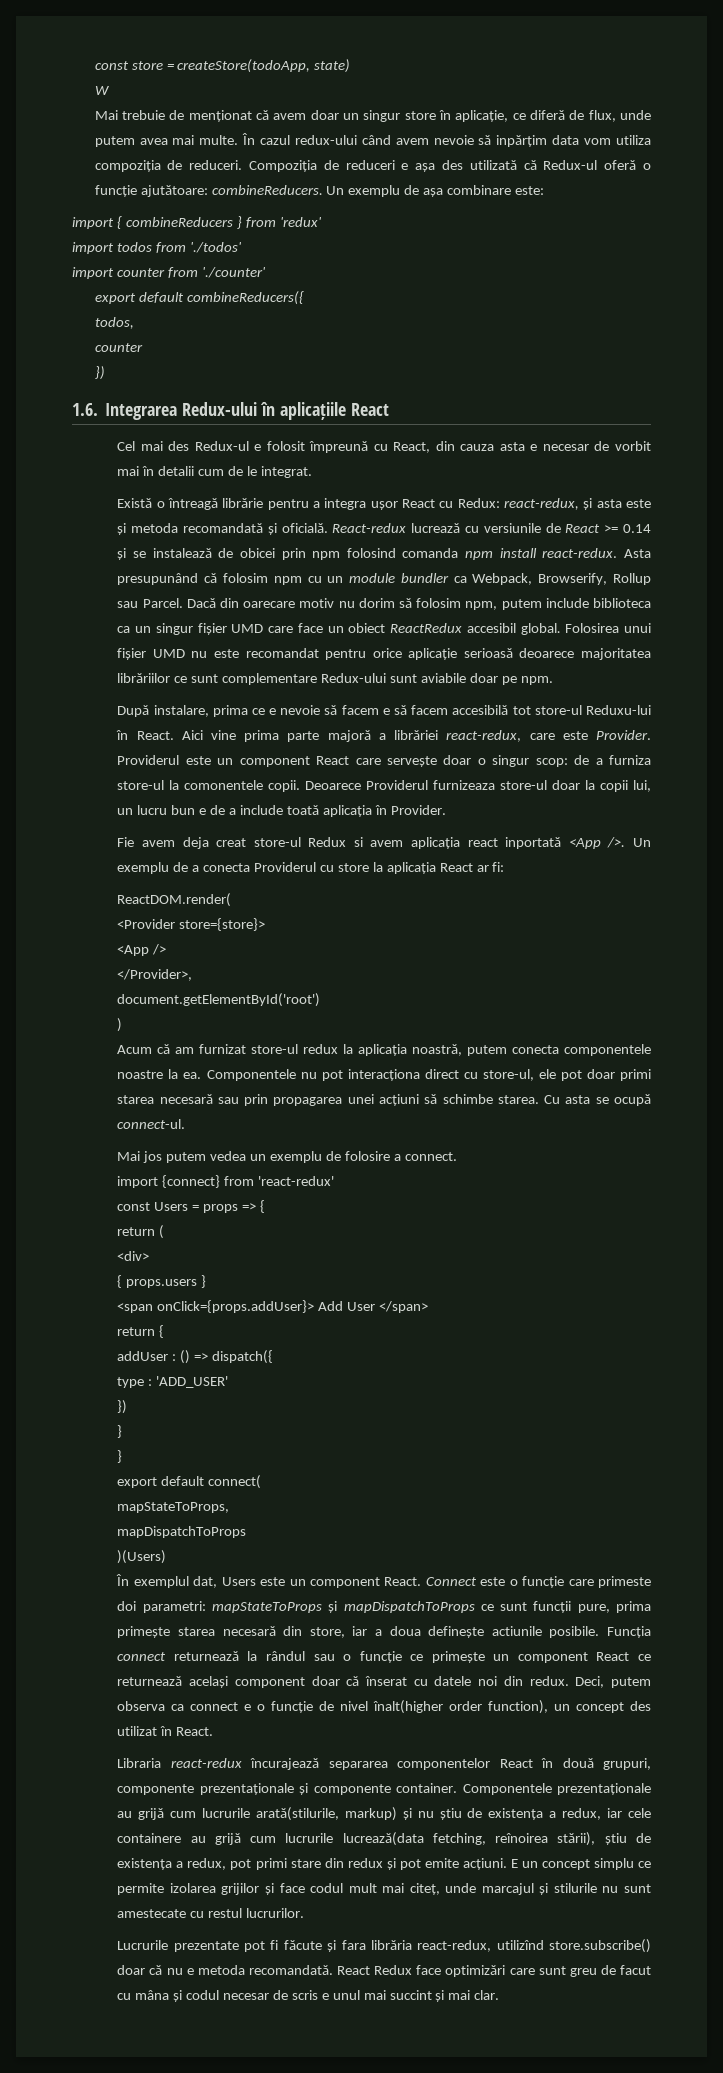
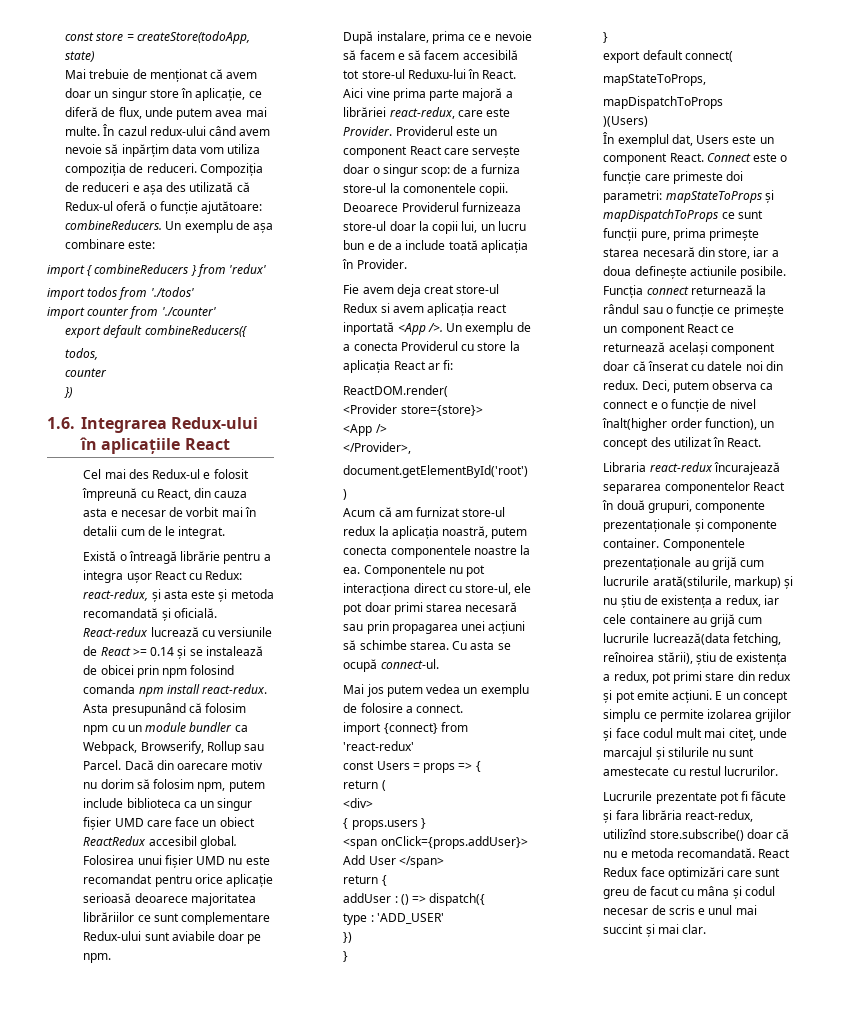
- W

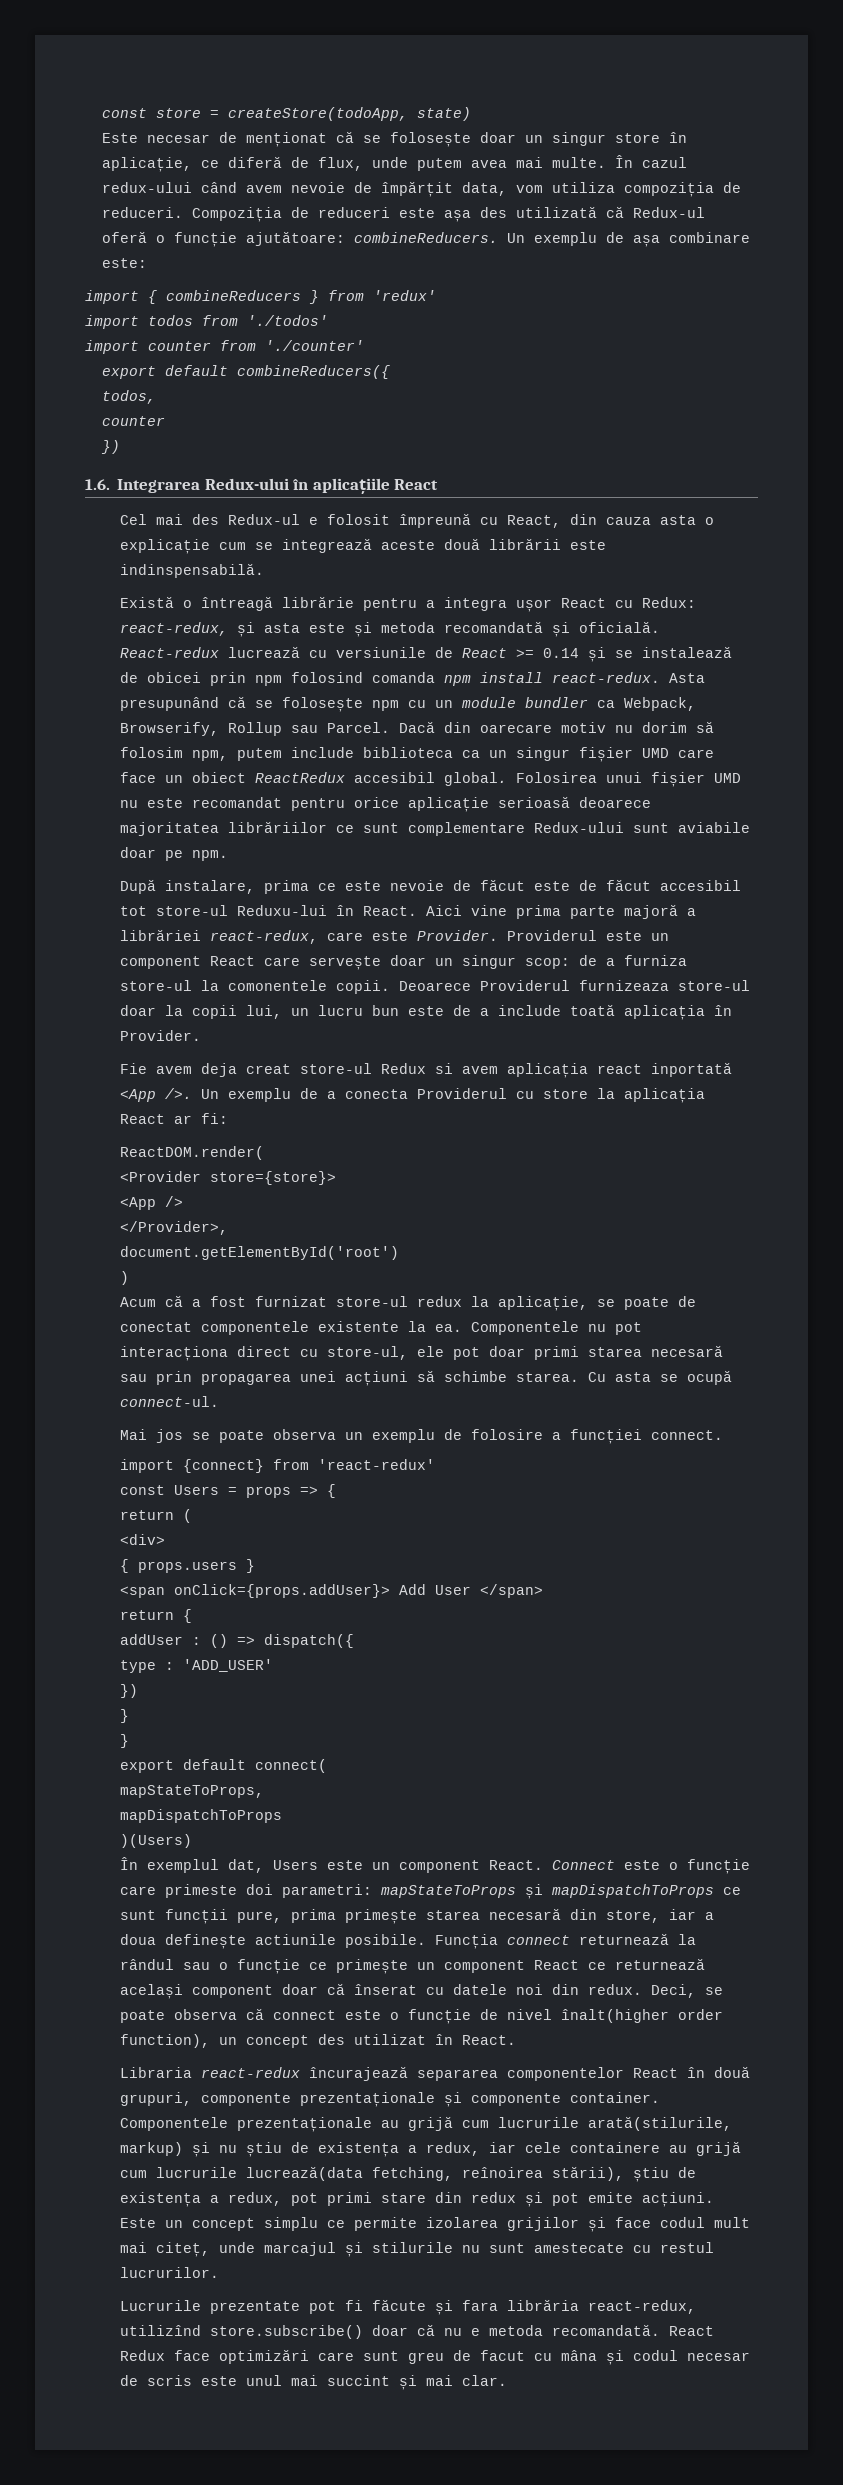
- Mai trebuie de menționat că avem doar un singur store în aplicație, ce diferă de flux, unde putem avea mai multe.
+ Este necesar de menționat că se folosește doar un singur store în aplicație, ce diferă de flux, unde putem avea mai multe.
- În cazul redux-ului când avem nevoie să inpărțim data vom utiliza compoziția de reduceri.
+ În cazul redux-ului când avem nevoie de împărțit data, vom utiliza compoziția de reduceri.
- Compoziția de reduceri e așa des utilizată că Redux-ul oferă o funcție ajutătoare: combineReducers.
+ Compoziția de reduceri este așa des utilizată că Redux-ul oferă o funcție ajutătoare: combineReducers.
- Cel mai des Redux-ul e folosit împreună cu React, din cauza asta e necesar de vorbit mai în detalii cum de le integrat.
+ Cel mai des Redux-ul e folosit împreună cu React, din cauza asta o explicație cum se integrează aceste două librării este indinspensabilă.
- Asta presupunând că folosim npm cu un module bundler ca Webpack, Browserify, Rollup sau Parcel.
+ Asta presupunând că se folosește npm cu un module bundler ca Webpack, Browserify, Rollup sau Parcel.
- După instalare, prima ce e nevoie să facem e să facem accesibilă tot store-ul Reduxu-lui în React.
+ După instalare, prima ce este nevoie de făcut este de făcut accesibil tot store-ul Reduxu-lui în React.
- Providerul este un component React care servește doar o singur scop: de a furniza store-ul la comonentele copii.
+ Providerul este un component React care servește doar un singur scop: de a furniza store-ul la comonentele copii.
- Deoarece Providerul furnizeaza store-ul doar la copii lui, un lucru bun e de a include toată aplicația în Provider.
+ Deoarece Providerul furnizeaza store-ul doar la copii lui, un lucru bun este de a include toată aplicația în Provider.
- Acum că am furnizat store-ul redux la aplicația noastră, putem conecta componentele noastre la ea.
+ Acum că a fost furnizat store-ul redux la aplicație, se poate de conectat componentele existente la ea.
- Mai jos putem vedea un exemplu de folosire a connect.
+ Mai jos se poate observa un exemplu de folosire a funcției connect.
- Deci, putem observa ca connect e o funcție de nivel înalt(higher order function), un concept des utilizat în React.
+ Deci, se poate observa că connect este o funcție de nivel înalt(higher order function), un concept des utilizat în React.
- E un concept simplu ce permite izolarea grijilor și face codul mult mai citeț, unde marcajul și stilurile nu sunt amestecate cu restul lucrurilor.
+ Este un concept simplu ce permite izolarea grijilor și face codul mult mai citeț, unde marcajul și stilurile nu sunt amestecate cu restul lucrurilor.
- React Redux face optimizări care sunt greu de facut cu mâna și codul necesar de scris e unul mai succint și mai clar.
+ React Redux face optimizări care sunt greu de facut cu mâna și codul necesar de scris este unul mai succint și mai clar.

